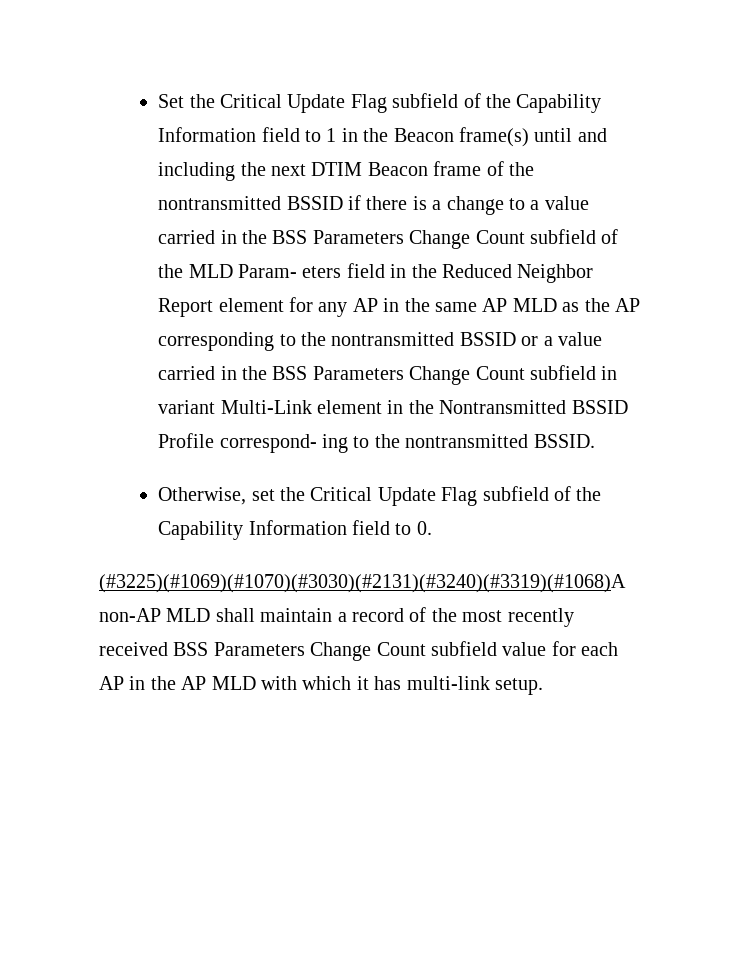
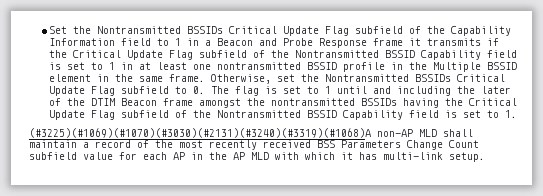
- Set the Critical Update Flag subfield of the Capability Information field to 1 in the Beacon frame(s) until and including the next DTIM Beacon frame of the nontransmitted BSSID if there is a change to a value carried in the BSS Parameters Change Count subfield of the MLD Param- eters field in the Reduced Neighbor Report element for any AP in the same AP MLD as the AP corresponding to the nontransmitted BSSID or a value carried in the BSS Parameters Change Count subfield in variant Multi-Link element in the Nontransmitted BSSID Profile correspond- ing to the nontransmitted BSSID.
- Otherwise, set the Critical Update Flag subfield of the Capability Information field to 0.
+ Set the Nontransmitted BSSIDs Critical Update Flag subfield of the Capability Information field to 1 in a Beacon and Probe Response frame it transmits if the Critical Update Flag subfield of the Nontransmitted BSSID Capability field is set to 1 in at least one nontransmitted BSSID profile in the Multiple BSSID element in the same frame. Otherwise, set the Nontransmitted BSSIDs Critical Update Flag subfield to 0. The flag is set to 1 until and including the later of the DTIM Beacon frame amongst the nontransmitted BSSIDs having the Critical Update Flag subfield of the Nontransmitted BSSID Capability field is set to 1.

